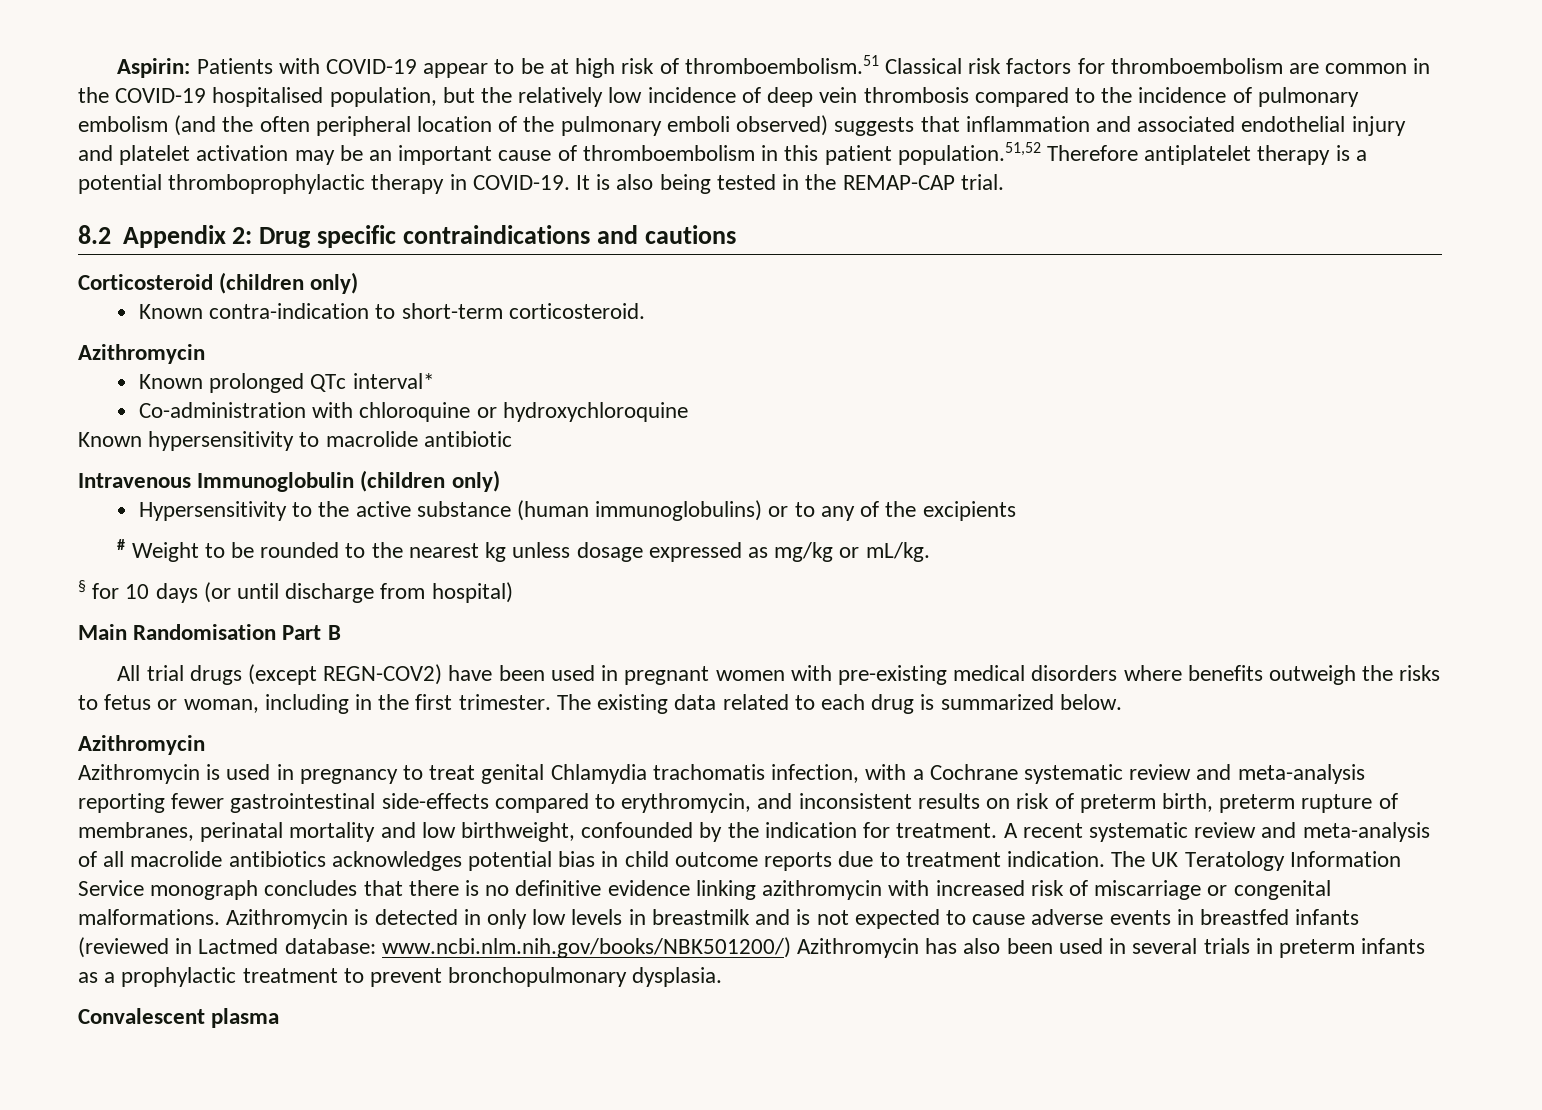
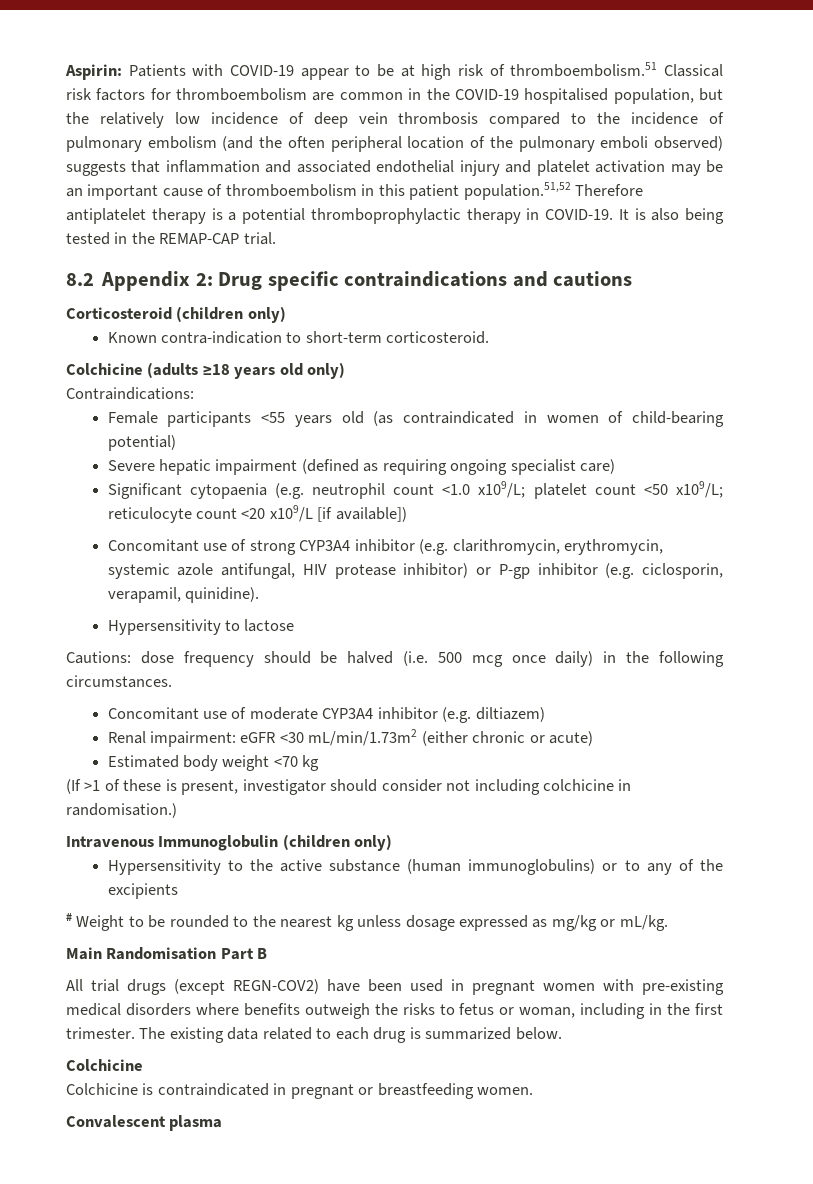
  Known contra-indication to short-term corticosteroid.
- Azithromycin
- Known prolonged QTc interval*
- Co-administration with chloroquine or hydroxychloroquine
- Known hypersensitivity to macrolide antibiotic
+ Colchicine (adults ≥18 years old only)
+ Contraindications:
+ Female participants <55 years old (as contraindicated in women of child-bearing potential)
+ Severe hepatic impairment (defined as requiring ongoing specialist care)
+ Significant cytopaenia (e.g. neutrophil count <1.0 x109/L; platelet count <50 x109/L; reticulocyte count <20 x109/L [if available])
+ Concomitant use of strong CYP3A4 inhibitor (e.g. clarithromycin, erythromycin, systemic azole antifungal, HIV protease inhibitor) or P-gp inhibitor (e.g. ciclosporin, verapamil, quinidine).
+ Hypersensitivity to lactose
+ Cautions: dose frequency should be halved (i.e. 500 mcg once daily) in the following circumstances.
+ Concomitant use of moderate CYP3A4 inhibitor (e.g. diltiazem)
+ Renal impairment: eGFR <30 mL/min/1.73m2 (either chronic or acute)
+ Estimated body weight <70 kg
+ (If >1 of these is present, investigator should consider not including colchicine in randomisation.)
- § for 10 days (or until discharge from hospital)
  The existing data related to each drug is summarized below.
- Azithromycin
- Azithromycin is used in pregnancy to treat genital Chlamydia trachomatis infection, with a Cochrane systematic review and meta-analysis reporting fewer gastrointestinal side-effects compared to erythromycin, and inconsistent results on risk of preterm birth, preterm rupture of membranes, perinatal mortality and low birthweight, confounded by the indication for treatment. A recent systematic review and meta-analysis of all macrolide antibiotics acknowledges potential bias in child outcome reports due to treatment indication. The UK Teratology Information Service monograph concludes that there is no definitive evidence linking azithromycin with increased risk of miscarriage or congenital malformations. Azithromycin is detected in only low levels in breastmilk and is not expected to cause adverse events in breastfed infants (reviewed in Lactmed database: www.ncbi.nlm.nih.gov/books/NBK501200/) Azithromycin has also been used in several trials in preterm infants as a prophylactic treatment to prevent bronchopulmonary dysplasia.
+ Colchicine
+ Colchicine is contraindicated in pregnant or breastfeeding women.

